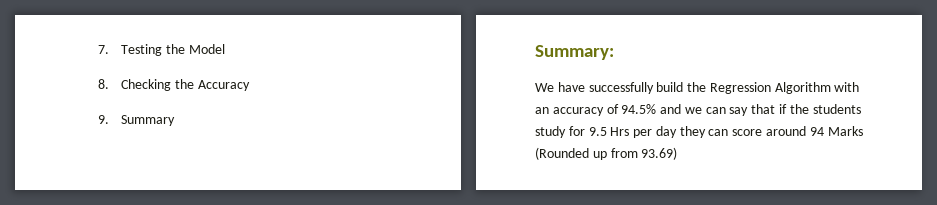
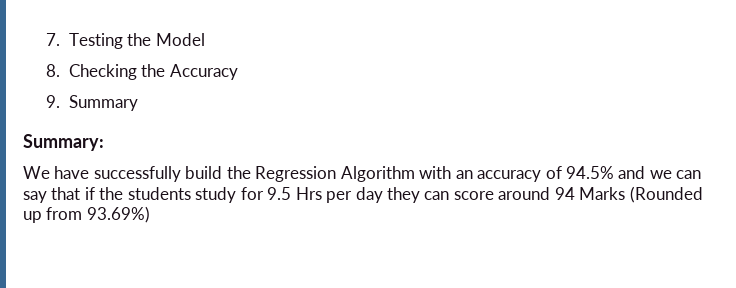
- We have successfully build the Regression Algorithm with an accuracy of 94.5% and we can say that if the students study for 9.5 Hrs per day they can score around 94 Marks (Rounded up from 93.69)
+ We have successfully build the Regression Algorithm with an accuracy of 94.5% and we can say that if the students study for 9.5 Hrs per day they can score around 94 Marks (Rounded up from 93.69%)

